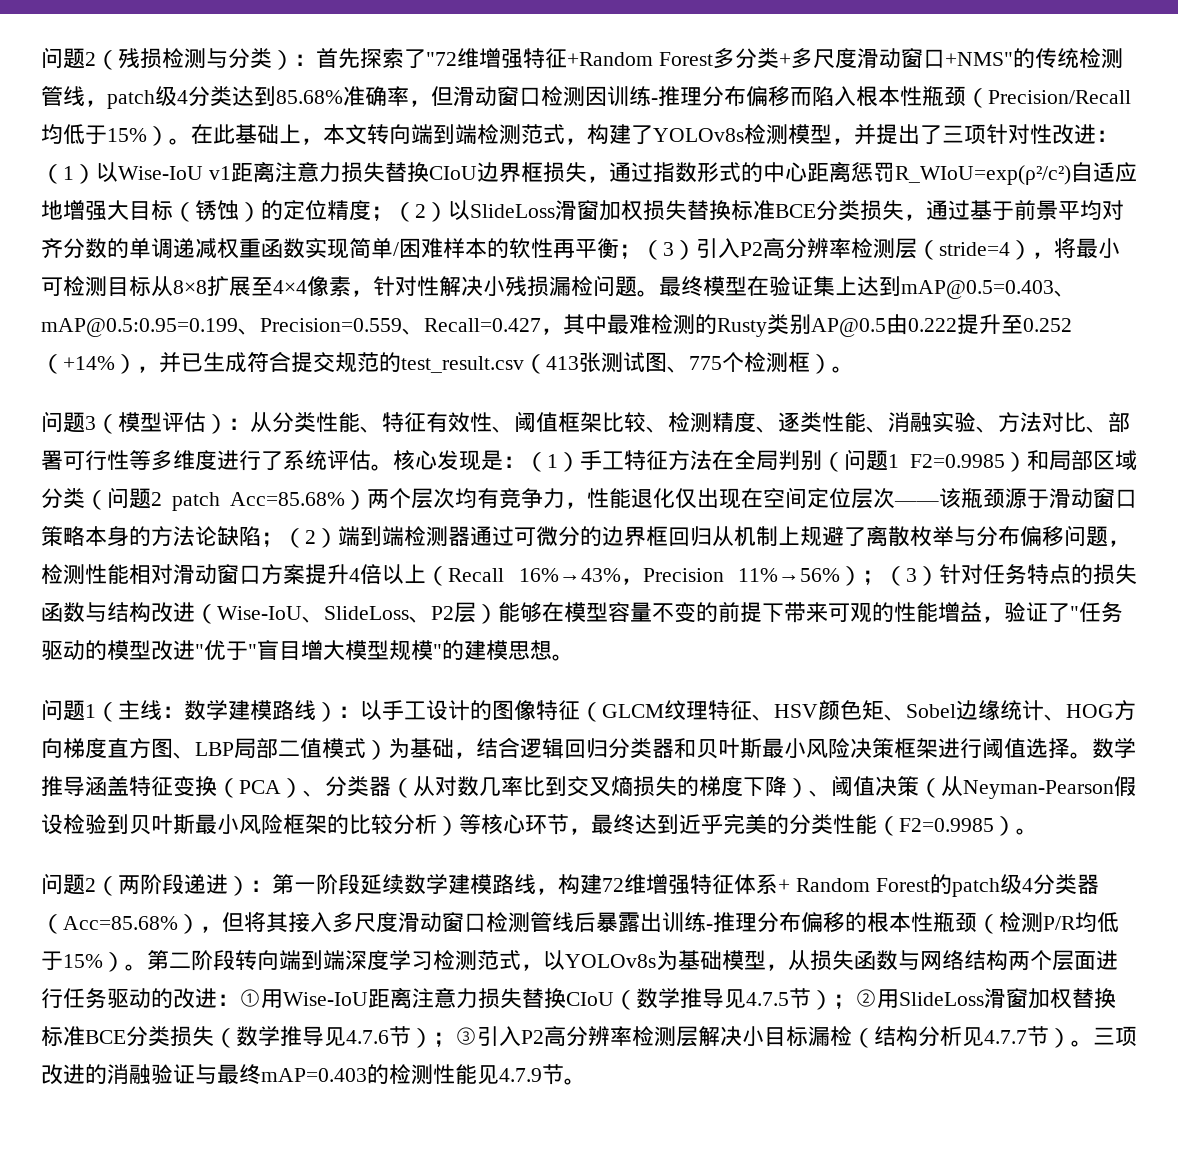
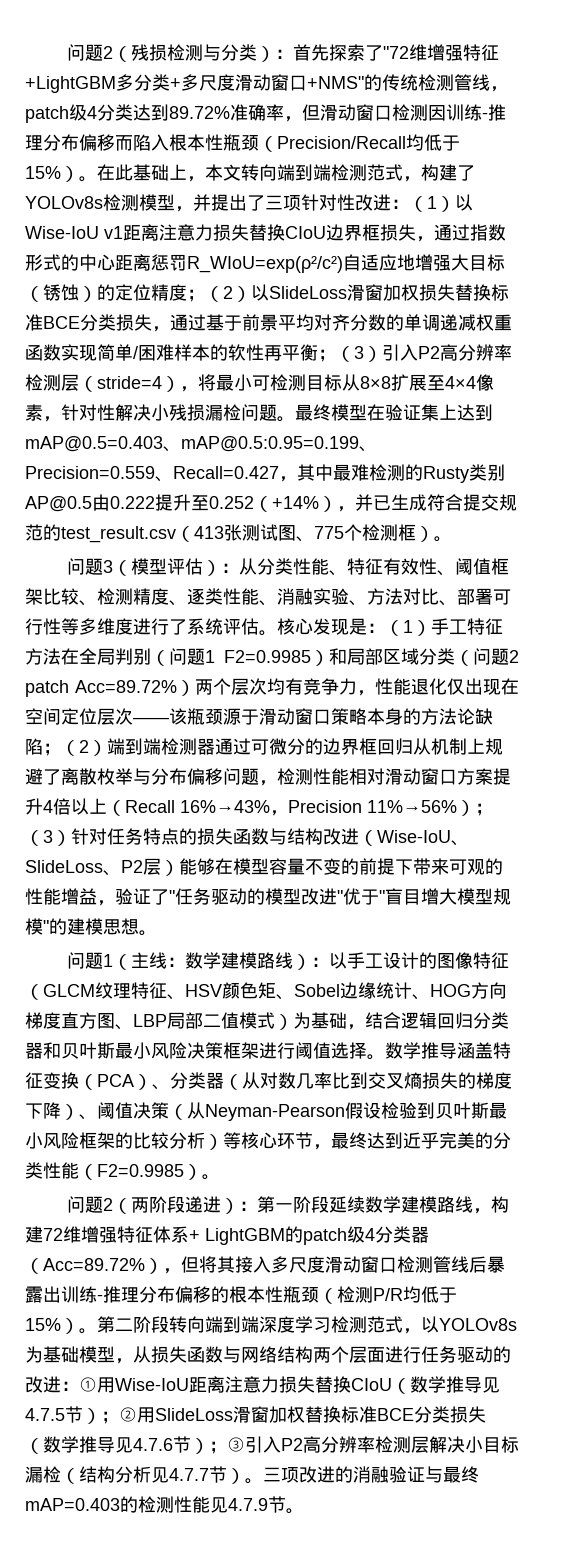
- 问题2（残损检测与分类）：首先探索了"72维增强特征+Random Forest多分类+多尺度滑动窗口+NMS"的传统检测管线，patch级4分类达到85.68%准确率，但滑动窗口检测因训练-推理分布偏移而陷入根本性瓶颈（Precision/Recall均低于15%）。
+ 问题2（残损检测与分类）：首先探索了"72维增强特征+LightGBM多分类+多尺度滑动窗口+NMS"的传统检测管线，patch级4分类达到89.72%准确率，但滑动窗口检测因训练-推理分布偏移而陷入根本性瓶颈（Precision/Recall均低于15%）。
- （1）手工特征方法在全局判别（问题1 F2=0.9985）和局部区域分类（问题2 patch Acc=85.68%）两个层次均有竞争力，性能退化仅出现在空间定位层次——该瓶颈源于滑动窗口策略本身的方法论缺陷；
+ （1）手工特征方法在全局判别（问题1 F2=0.9985）和局部区域分类（问题2 patch Acc=89.72%）两个层次均有竞争力，性能退化仅出现在空间定位层次——该瓶颈源于滑动窗口策略本身的方法论缺陷；
- 问题2（两阶段递进）：第一阶段延续数学建模路线，构建72维增强特征体系+ Random Forest的patch级4分类器（Acc=85.68%），但将其接入多尺度滑动窗口检测管线后暴露出训练-推理分布偏移的根本性瓶颈（检测P/R均低于15%）。
+ 问题2（两阶段递进）：第一阶段延续数学建模路线，构建72维增强特征体系+ LightGBM的patch级4分类器（Acc=89.72%），但将其接入多尺度滑动窗口检测管线后暴露出训练-推理分布偏移的根本性瓶颈（检测P/R均低于15%）。

